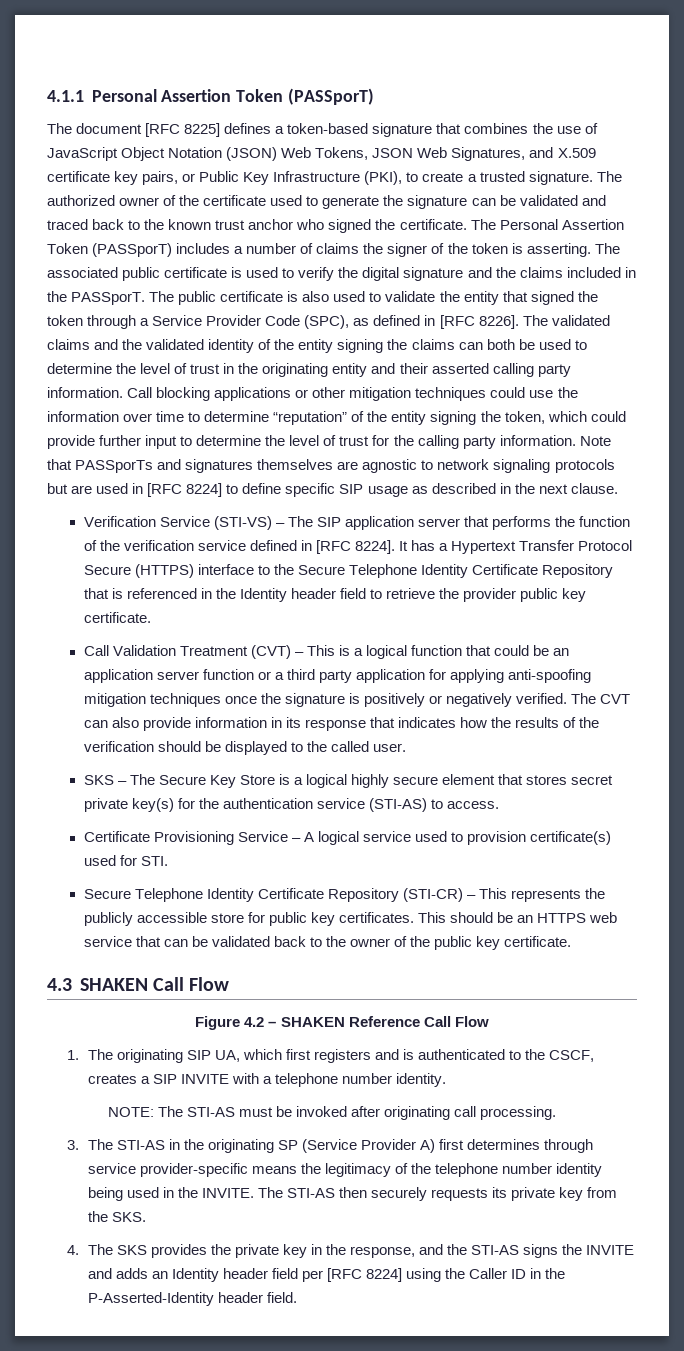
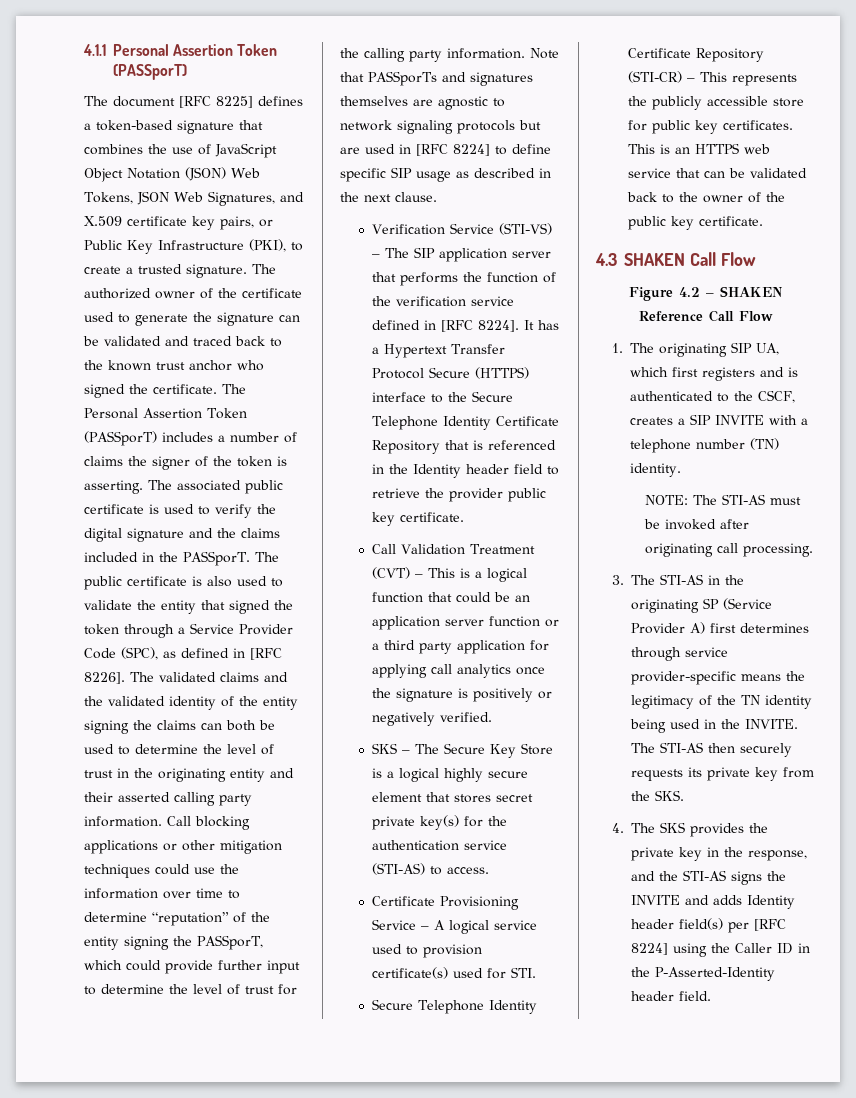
- Call blocking applications or other mitigation techniques could use the information over time to determine “reputation” of the entity signing the token, which could provide further input to determine the level of trust for the calling party information.
+ Call blocking applications or other mitigation techniques could use the information over time to determine “reputation” of the entity signing the PASSporT, which could provide further input to determine the level of trust for the calling party information.
- Call Validation Treatment (CVT) – This is a logical function that could be an application server function or a third party application for applying anti-spoofing mitigation techniques once the signature is positively or negatively verified. The CVT can also provide information in its response that indicates how the results of the verification should be displayed to the called user.
+ Call Validation Treatment (CVT) – This is a logical function that could be an application server function or a third party application for applying call analytics once the signature is positively or negatively verified.
- This should be an HTTPS web service that can be validated back to the owner of the public key certificate.
+ This is an HTTPS web service that can be validated back to the owner of the public key certificate.
- 1. The originating SIP UA, which first registers and is authenticated to the CSCF, creates a SIP INVITE with a telephone number identity.
+ 1. The originating SIP UA, which first registers and is authenticated to the CSCF, creates a SIP INVITE with a telephone number (TN) identity.
- 3. The STI-AS in the originating SP (Service Provider A) first determines through service provider-specific means the legitimacy of the telephone number identity being used in the INVITE.
+ 3. The STI-AS in the originating SP (Service Provider A) first determines through service provider-specific means the legitimacy of the TN identity being used in the INVITE.
- 4. The SKS provides the private key in the response, and the STI-AS signs the INVITE and adds an Identity header field per [RFC 8224] using the Caller ID in the P-Asserted-Identity header field.
+ 4. The SKS provides the private key in the response, and the STI-AS signs the INVITE and adds Identity header field(s) per [RFC 8224] using the Caller ID in the P-Asserted-Identity header field.

